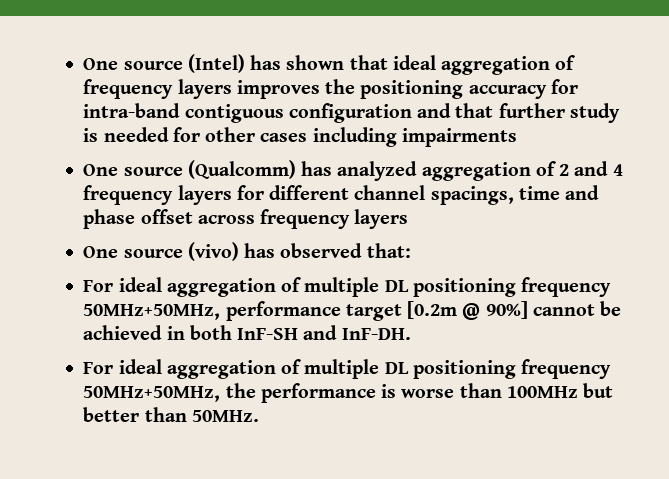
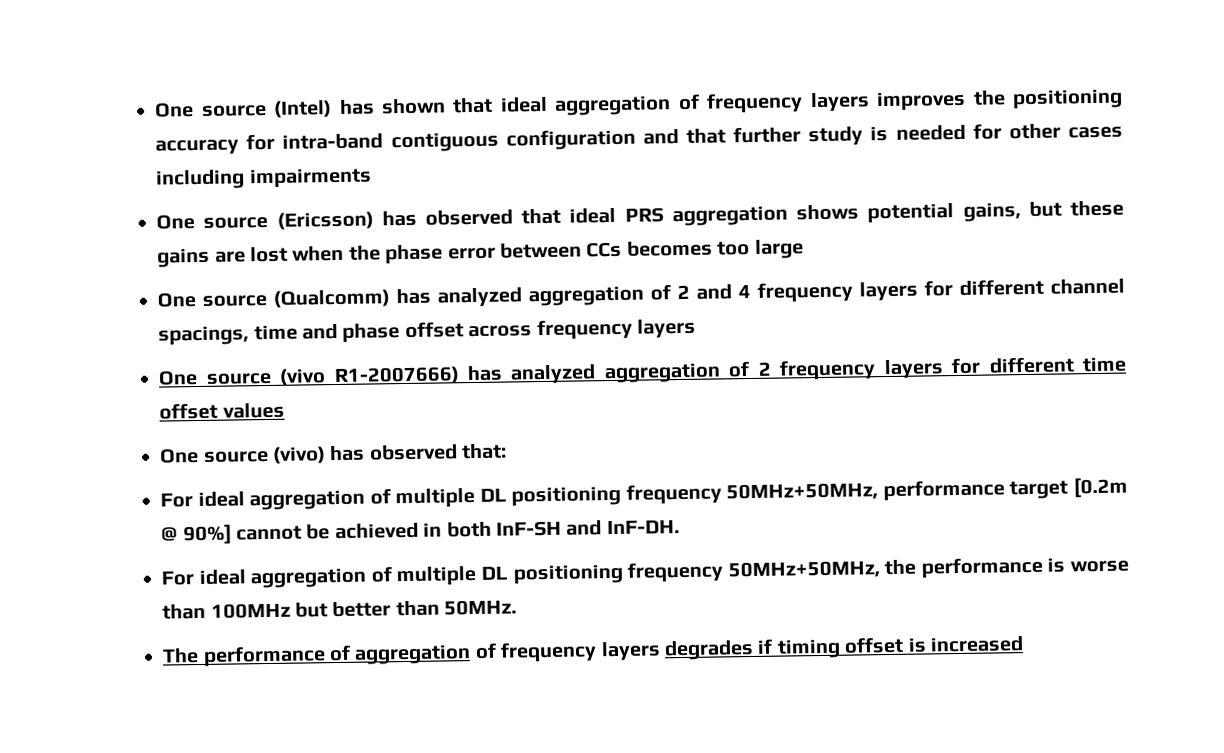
+ One source (Ericsson) has observed that ideal PRS aggregation shows potential gains, but these gains are lost when the phase error between CCs becomes too large
+ One source (vivo R1-2007666) has analyzed aggregation of 2 frequency layers for different time offset values
+ The performance of aggregation of frequency layers degrades if timing offset is increased

